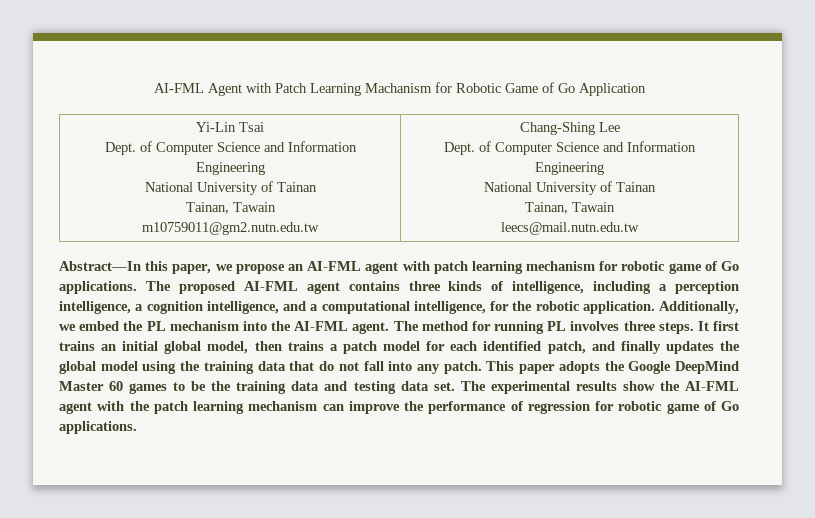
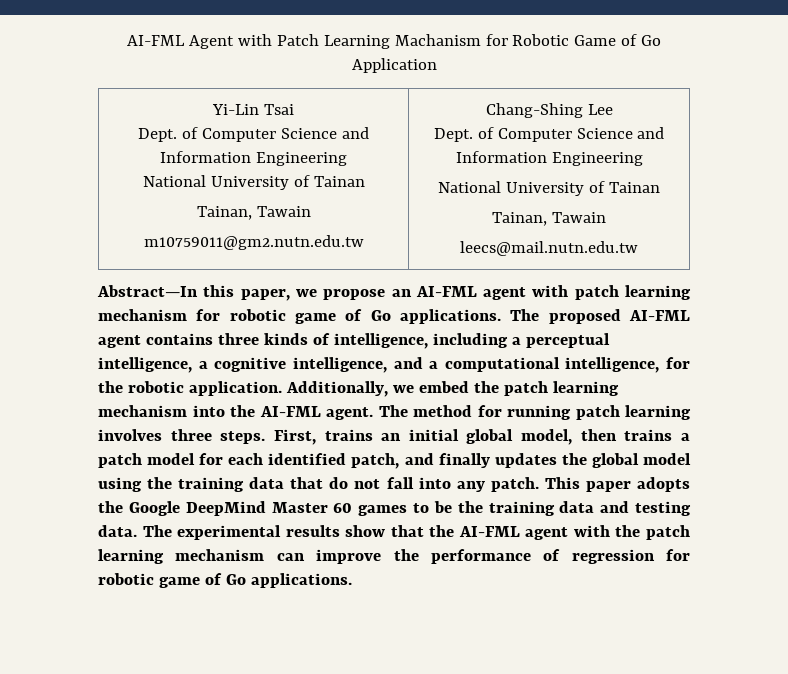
- The proposed AI-FML agent contains three kinds of intelligence, including a perception intelligence, a cognition intelligence, and a computational intelligence, for the robotic application.
+ The proposed AI-FML agent contains three kinds of intelligence, including a perceptual intelligence, a cognitive intelligence, and a computational intelligence, for the robotic application.
- Additionally, we embed the PL mechanism into the AI-FML agent.
+ Additionally, we embed the patch learning mechanism into the AI-FML agent.
- The method for running PL involves three steps.
+ The method for running patch learning involves three steps.
- It first trains an initial global model, then trains a patch model for each identified patch, and finally updates the global model using the training data that do not fall into any patch.
+ First, trains an initial global model, then trains a patch model for each identified patch, and finally updates the global model using the training data that do not fall into any patch.
- This paper adopts the Google DeepMind Master 60 games to be the training data and testing data set.
+ This paper adopts the Google DeepMind Master 60 games to be the training data and testing data.
- The experimental results show the AI-FML agent with the patch learning mechanism can improve the performance of regression for robotic game of Go applications.
+ The experimental results show that the AI-FML agent with the patch learning mechanism can improve the performance of regression for robotic game of Go applications.

